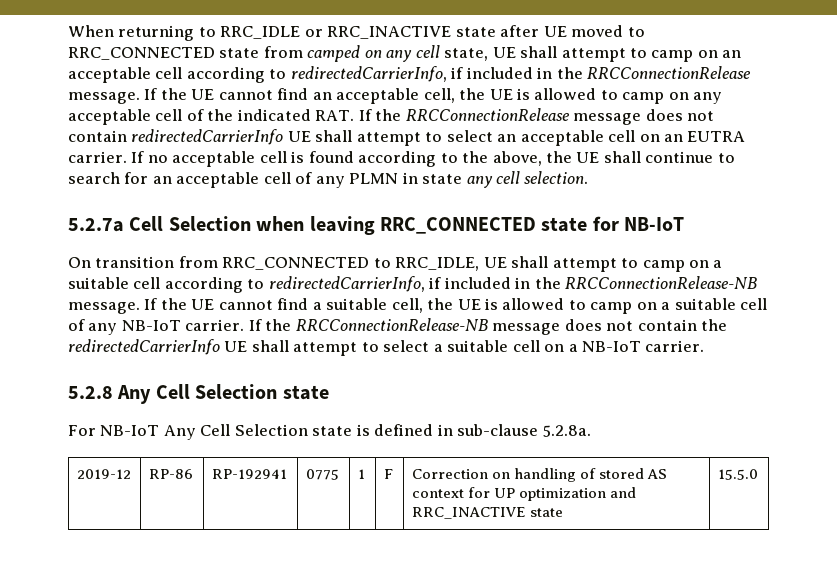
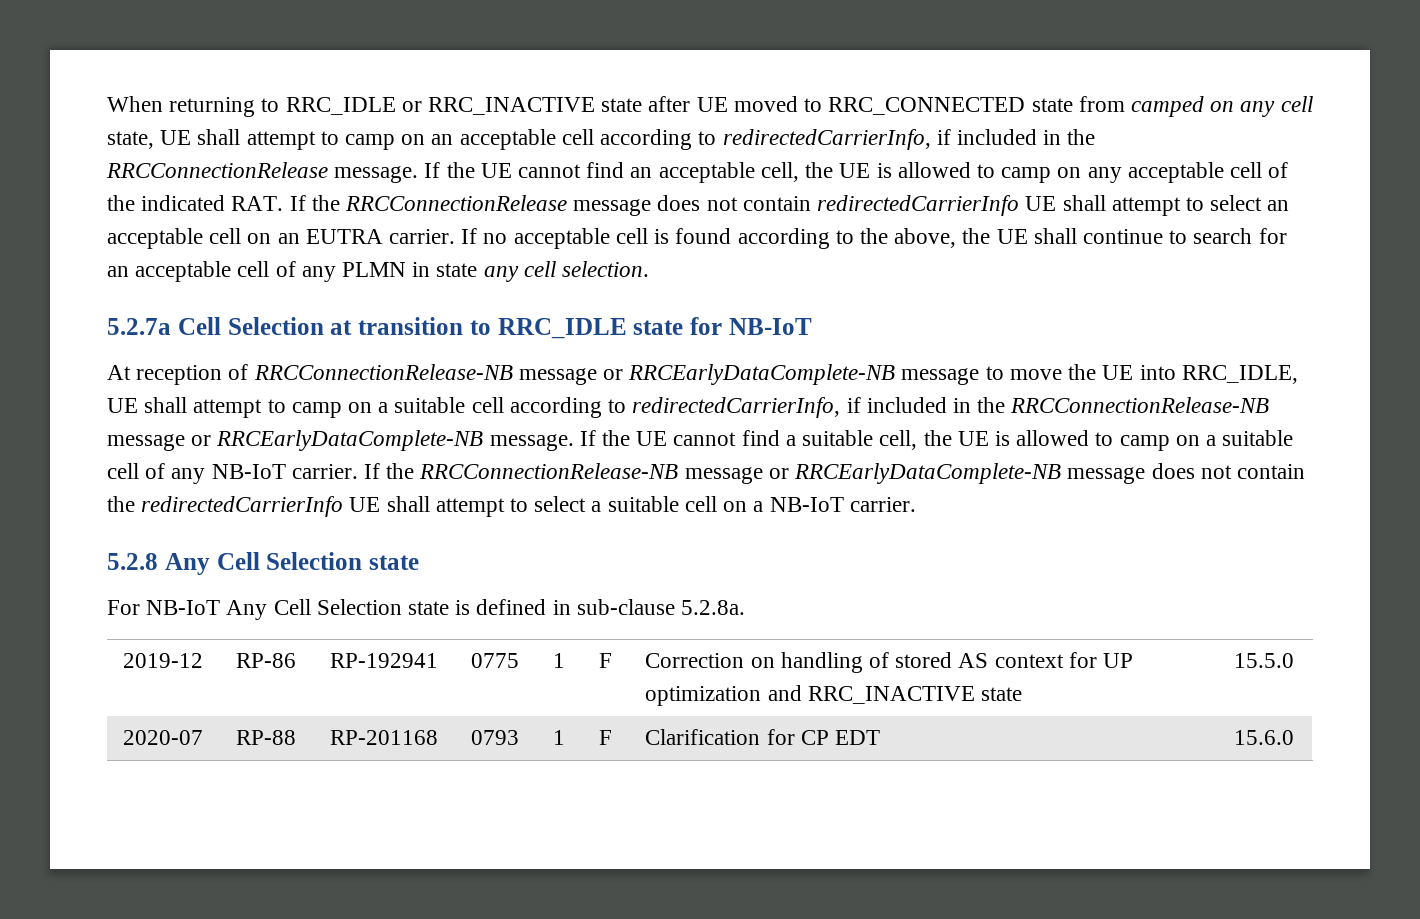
- 5.2.7a Cell Selection when leaving RRC_CONNECTED state for NB-IoT
+ 5.2.7a Cell Selection at transition to RRC_IDLE state for NB-IoT
- On transition from RRC_CONNECTED to RRC_IDLE, UE shall attempt to camp on a suitable cell according to redirectedCarrierInfo, if included in the RRCConnectionRelease-NB message.
+ At reception of RRCConnectionRelease-NB message or RRCEarlyDataComplete-NB message to move the UE into RRC_IDLE, UE shall attempt to camp on a suitable cell according to redirectedCarrierInfo, if included in the RRCConnectionRelease-NB message or RRCEarlyDataComplete-NB message.
- If the RRCConnectionRelease-NB message does not contain the redirectedCarrierInfo UE shall attempt to select a suitable cell on a NB-IoT carrier.
+ If the RRCConnectionRelease-NB message or RRCEarlyDataComplete-NB message does not contain the redirectedCarrierInfo UE shall attempt to select a suitable cell on a NB-IoT carrier.
+ 2020-07 | RP-88 | RP-201168 | 0793 | 1 | F | Clarification for CP EDT | 15.6.0

